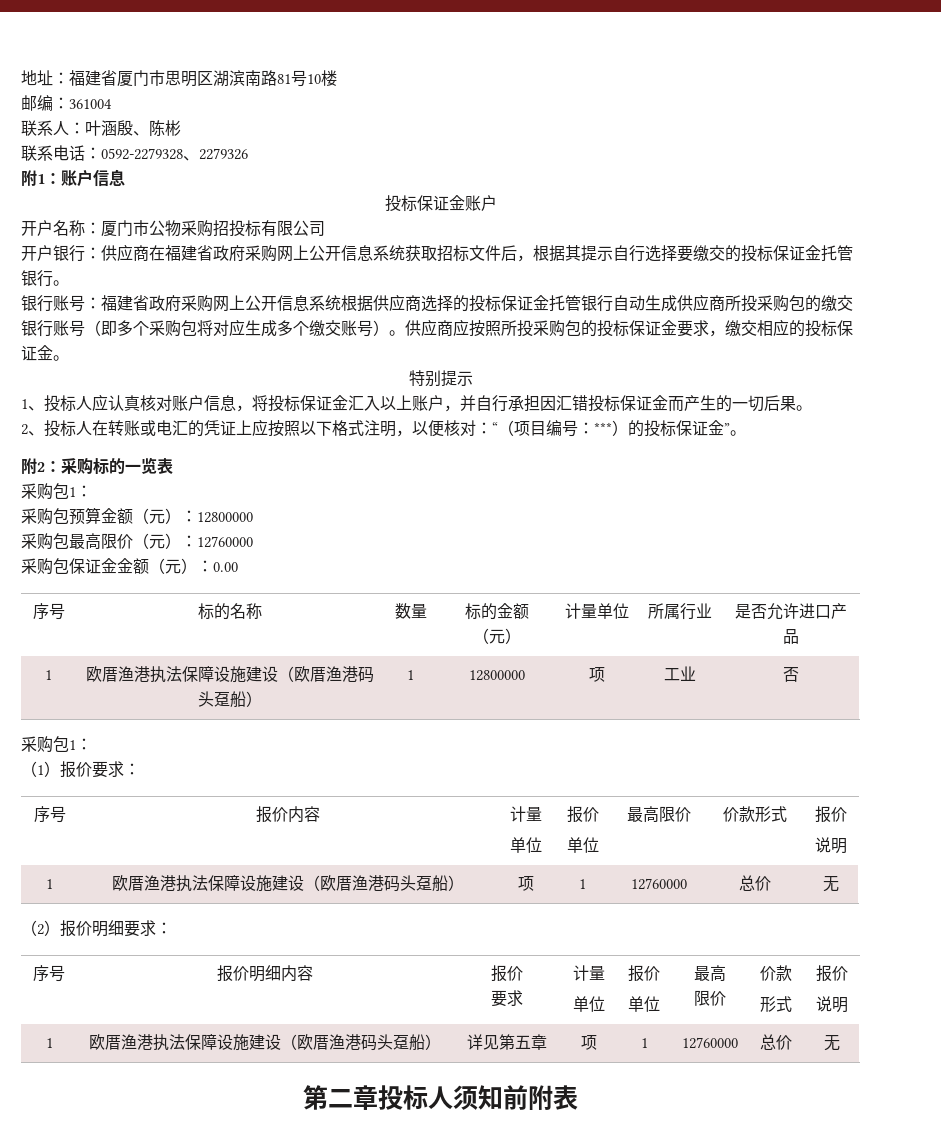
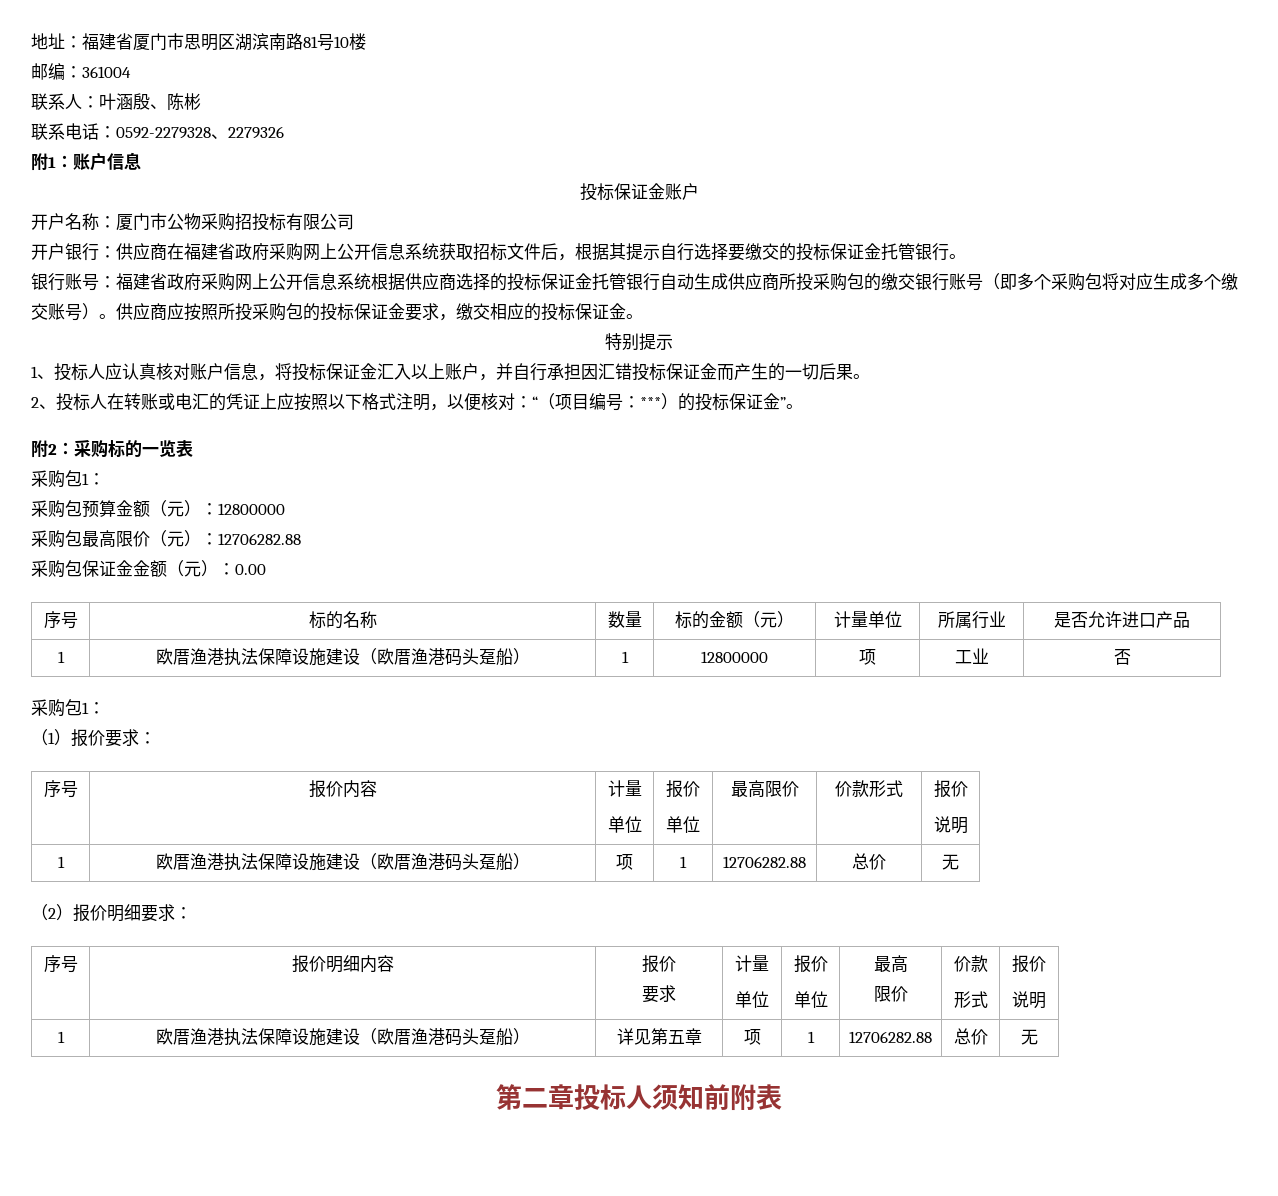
- 采购包最高限价（元）：12760000
+ 采购包最高限价（元）：12706282.88
- 1 | 欧厝渔港执法保障设施建设（欧厝渔港码头趸船） | 项 | 1 | 12760000 | 总价 | 无
+ 1 | 欧厝渔港执法保障设施建设（欧厝渔港码头趸船） | 项 | 1 | 12706282.88 | 总价 | 无
- 1 | 欧厝渔港执法保障设施建设（欧厝渔港码头趸船） | 详见第五章 | 项 | 1 | 12760000 | 总价 | 无
+ 1 | 欧厝渔港执法保障设施建设（欧厝渔港码头趸船） | 详见第五章 | 项 | 1 | 12706282.88 | 总价 | 无

